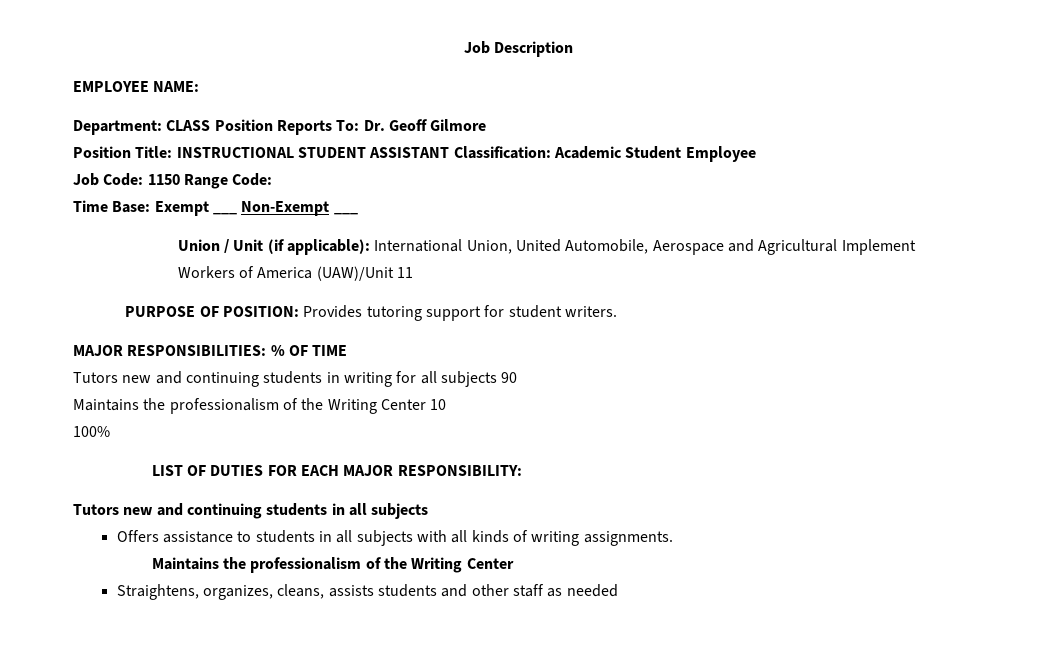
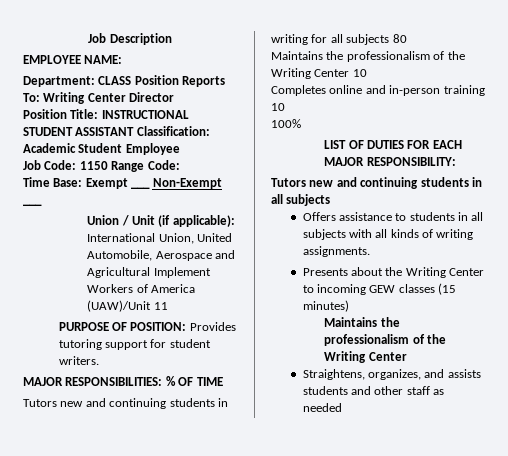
- Department: CLASS Position Reports To: Dr. Geoff Gilmore
+ Department: CLASS Position Reports To: Writing Center Director
- Tutors new and continuing students in writing for all subjects 90
+ Tutors new and continuing students in writing for all subjects 80
+ Completes online and in-person training 10
+ Presents about the Writing Center to incoming GEW classes (15 minutes)
- Straightens, organizes, cleans, assists students and other staff as needed
+ Straightens, organizes, and assists students and other staff as needed

